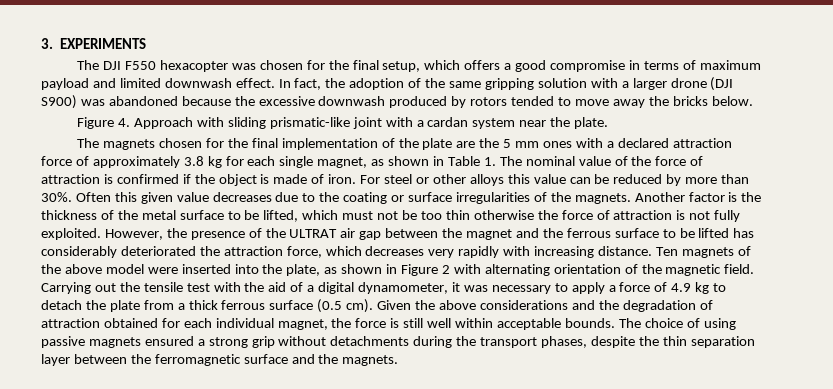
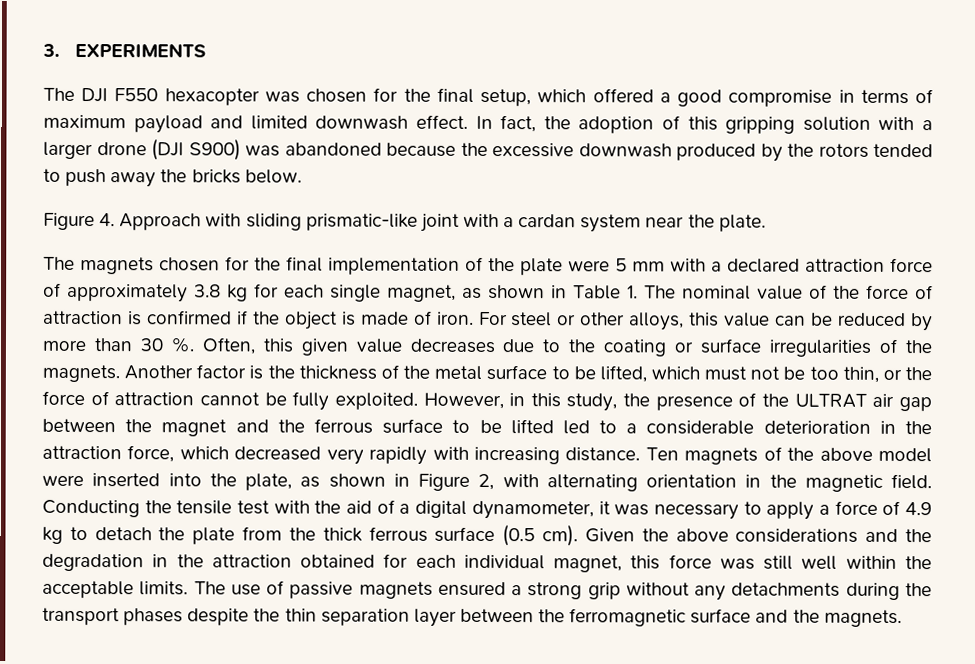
- The DJI F550 hexacopter was chosen for the final setup, which offers a good compromise in terms of maximum payload and limited downwash effect.
+ The DJI F550 hexacopter was chosen for the final setup, which offered a good compromise in terms of maximum payload and limited downwash effect.
- In fact, the adoption of the same gripping solution with a larger drone (DJI S900) was abandoned because the excessive downwash produced by rotors tended to move away the bricks below.
+ In fact, the adoption of this gripping solution with a larger drone (DJI S900) was abandoned because the excessive downwash produced by the rotors tended to push away the bricks below.
- The magnets chosen for the final implementation of the plate are the 5 mm ones with a declared attraction force of approximately 3.8 kg for each single magnet, as shown in Table 1. The nominal value of the force of attraction is confirmed if the object is made of iron.
+ The magnets chosen for the final implementation of the plate were 5 mm with a declared attraction force of approximately 3.8 kg for each single magnet, as shown in Table 1. The nominal value of the force of attraction is confirmed if the object is made of iron.
- For steel or other alloys this value can be reduced by more than 30%. Often this given value decreases due to the coating or surface irregularities of the magnets.
+ For steel or other alloys, this value can be reduced by more than 30 %. Often, this given value decreases due to the coating or surface irregularities of the magnets.
- Another factor is the thickness of the metal surface to be lifted, which must not be too thin otherwise the force of attraction is not fully exploited.
+ Another factor is the thickness of the metal surface to be lifted, which must not be too thin, or the force of attraction cannot be fully exploited.
- However, the presence of the ULTRAT air gap between the magnet and the ferrous surface to be lifted has considerably deteriorated the attraction force, which decreases very rapidly with increasing distance.
+ However, in this study, the presence of the ULTRAT air gap between the magnet and the ferrous surface to be lifted led to a considerable deterioration in the attraction force, which decreased very rapidly with increasing distance.
- Ten magnets of the above model were inserted into the plate, as shown in Figure 2 with alternating orientation of the magnetic field.
+ Ten magnets of the above model were inserted into the plate, as shown in Figure 2, with alternating orientation in the magnetic field.
- Carrying out the tensile test with the aid of a digital dynamometer, it was necessary to apply a force of 4.9 kg to detach the plate from a thick ferrous surface (0.5 cm).
+ Conducting the tensile test with the aid of a digital dynamometer, it was necessary to apply a force of 4.9 kg to detach the plate from the thick ferrous surface (0.5 cm).
- Given the above considerations and the degradation of attraction obtained for each individual magnet, the force is still well within acceptable bounds. The choice of using passive magnets ensured a strong grip without detachments during the transport phases, despite the thin separation layer between the ferromagnetic surface and the magnets.
+ Given the above considerations and the degradation in the attraction obtained for each individual magnet, this force was still well within the acceptable limits. The use of passive magnets ensured a strong grip without any detachments during the transport phases despite the thin separation layer between the ferromagnetic surface and the magnets.

